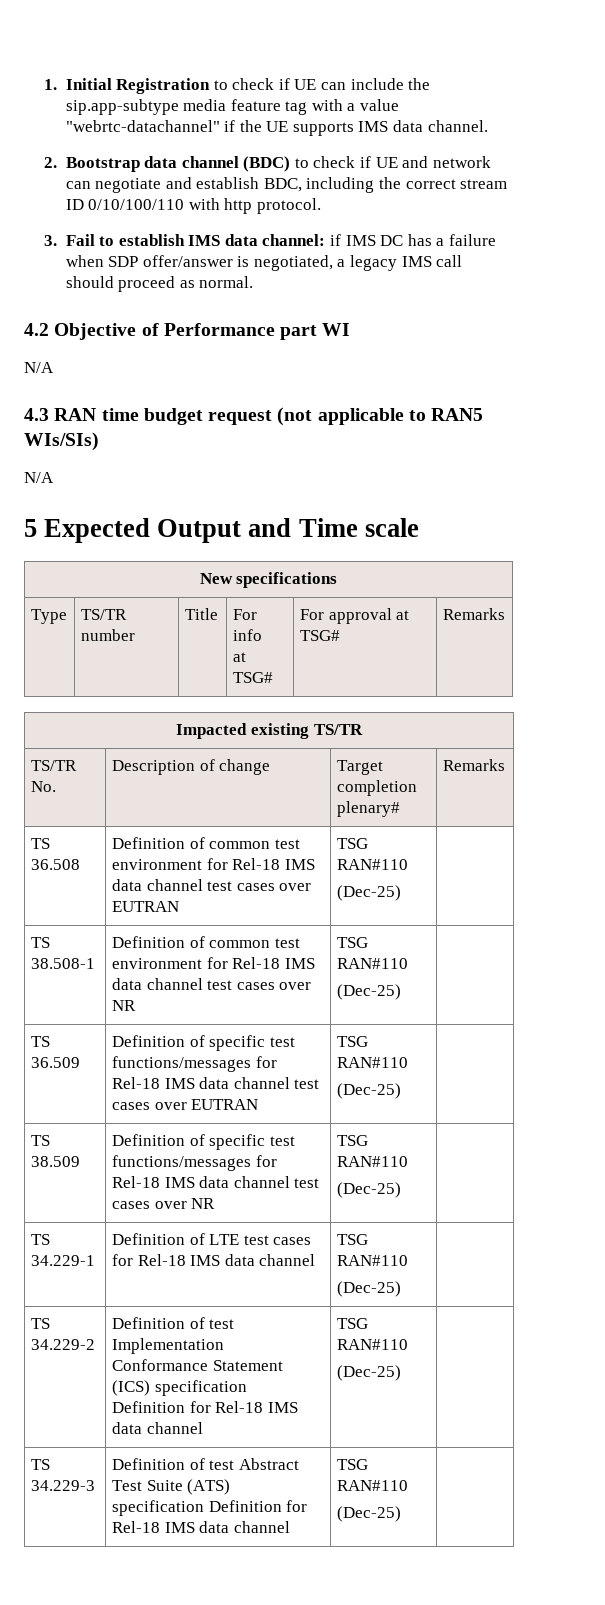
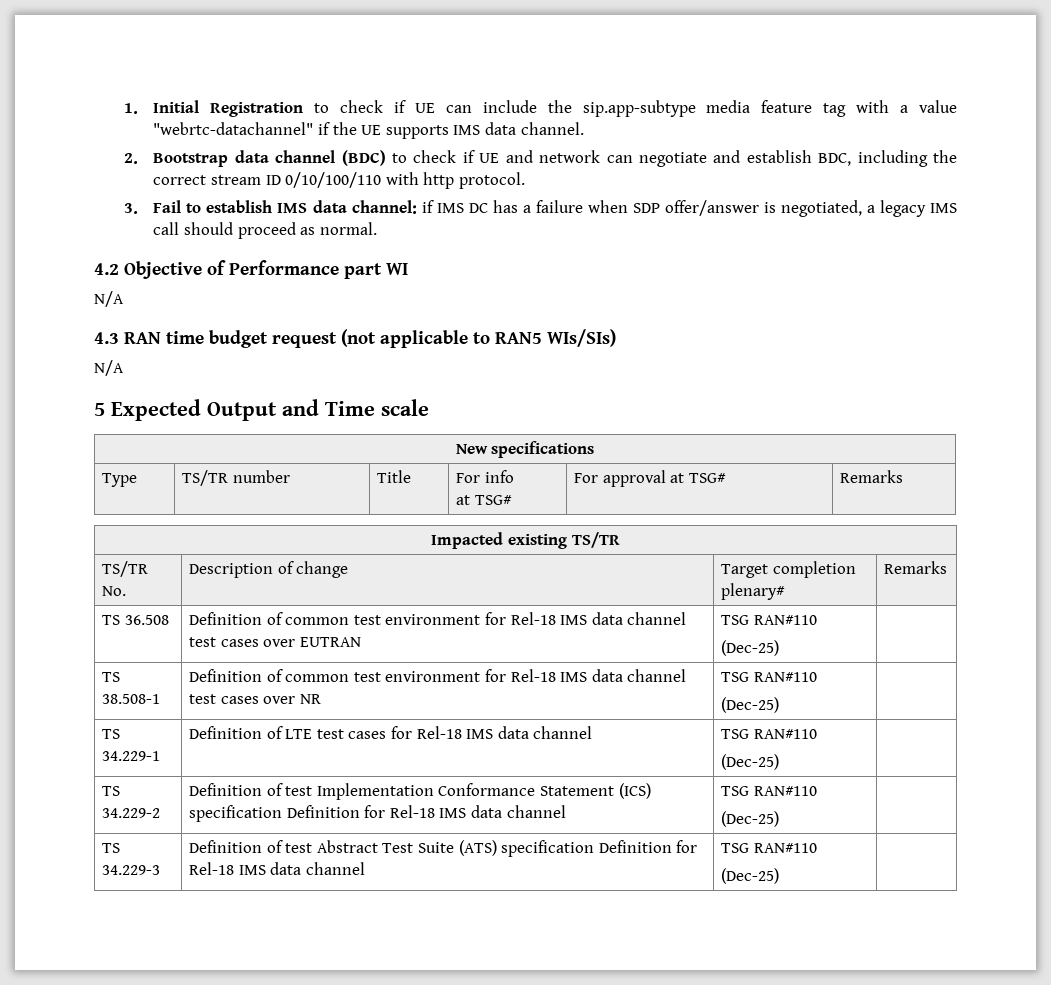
- TS 36.509 | Definition of specific test functions/messages for Rel-18 IMS data channel test cases over EUTRAN | TSG RAN#110
- (Dec-25) |
- TS 38.509 | Definition of specific test functions/messages for Rel-18 IMS data channel test cases over NR | TSG RAN#110
- (Dec-25) |

